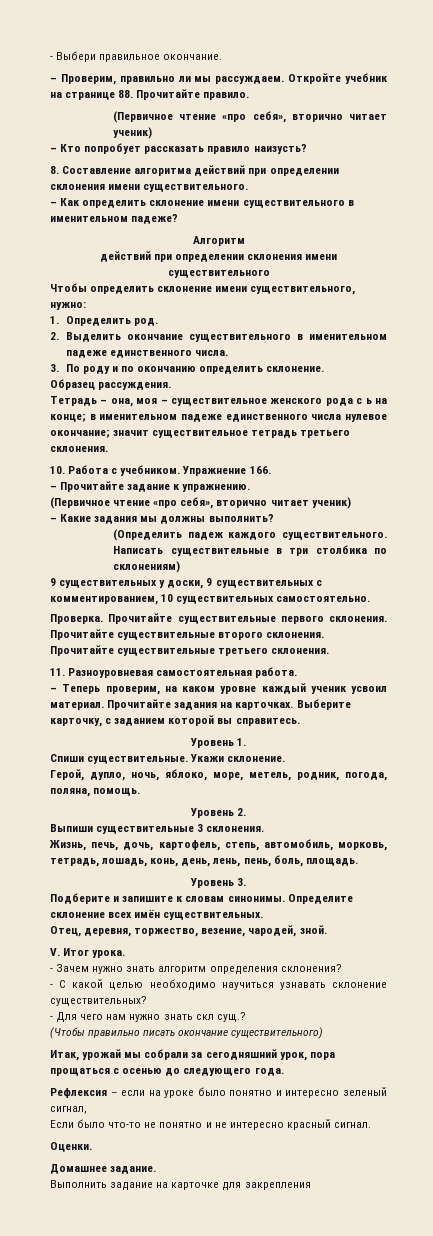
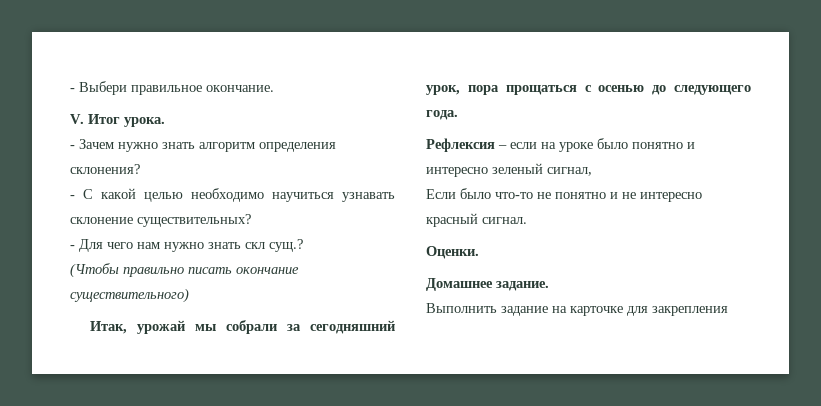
- – Проверим, правильно ли мы рассуждаем. Откройте учебник на странице 88. Прочитайте правило.
- (Первичное чтение «про себя», вторично читает ученик)
- – Кто попробует рассказать правило наизусть?
- 8. Составление алгоритма действий при определении склонения имени существительного.
- – Как определить склонение имени существительного в именительном падеже?
- Алгоритм
- действий при определении склонения имени существительного
- Чтобы определить склонение имени существительного, нужно:
- 1. Определить род.
- 2. Выделить окончание существительного в именительном падеже единственного числа.
- 3. По роду и по окончанию определить склонение.
- Образец рассуждения.
- Тетрадь – она, моя – существительное женского рода с ь на конце; в именительном падеже единственного числа нулевое окончание; значит существительное тетрадь третьего склонения.
- 10. Работа с учебником. Упражнение 166.
- – Прочитайте задание к упражнению.
- (Первичное чтение «про себя», вторично читает ученик)
- – Какие задания мы должны выполнить?
- (Определить падеж каждого существительного. Написать существительные в три столбика по склонениям)
- 9 существительных у доски, 9 существительных с комментированием, 10 существительных самостоятельно.
- Проверка. Прочитайте существительные первого склонения. Прочитайте существительные второго склонения. Прочитайте существительные третьего склонения.
- 11. Разноуровневая самостоятельная работа.
- – Теперь проверим, на каком уровне каждый ученик усвоил материал. Прочитайте задания на карточках. Выберите карточку, с заданием которой вы справитесь.
- Уровень 1.
- Спиши существительные. Укажи склонение.
- Герой, дупло, ночь, яблоко, море, метель, родник, погода, поляна, помощь.
- Уровень 2.
- Выпиши существительные 3 склонения.
- Жизнь, печь, дочь, картофель, степь, автомобиль, морковь, тетрадь, лошадь, конь, день, лень, пень, боль, площадь.
- Уровень 3.
- Подберите и запишите к словам синонимы. Определите склонение всех имён существительных.
- Отец, деревня, торжество, везение, чародей, зной.

